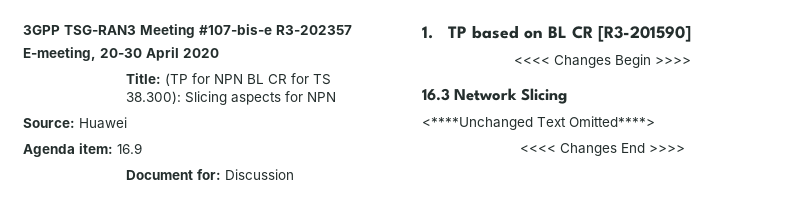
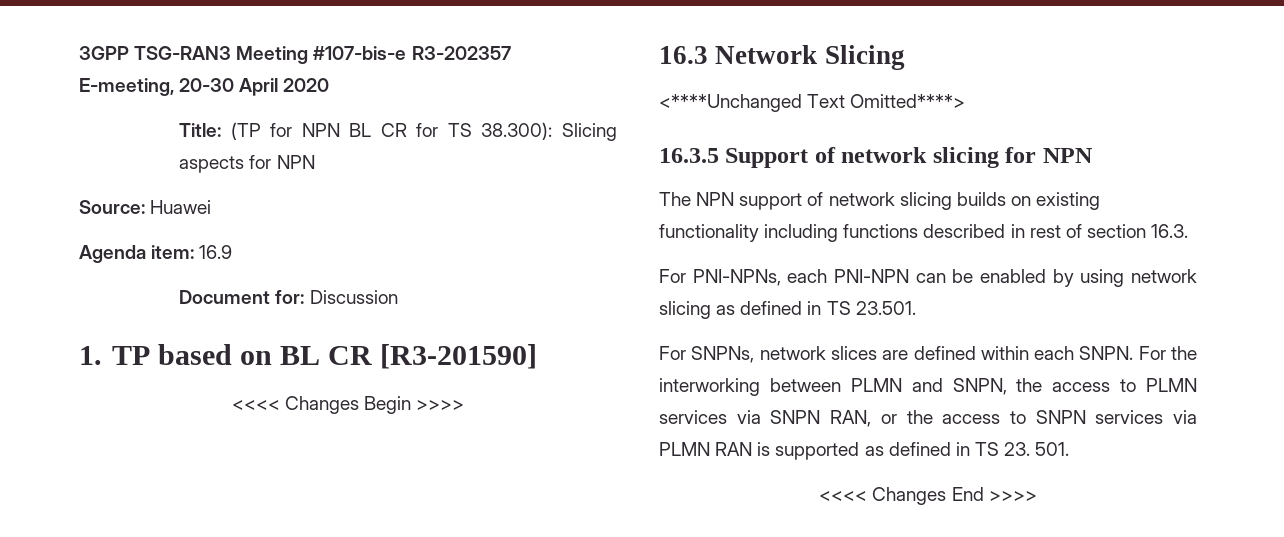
+ 16.3.5 Support of network slicing for NPN
+ The NPN support of network slicing builds on existing functionality including functions described in rest of section 16.3.
+ For PNI-NPNs, each PNI-NPN can be enabled by using network slicing as defined in TS 23.501.
+ For SNPNs, network slices are defined within each SNPN. For the interworking between PLMN and SNPN, the access to PLMN services via SNPN RAN, or the access to SNPN services via PLMN RAN is supported as defined in TS 23. 501.

